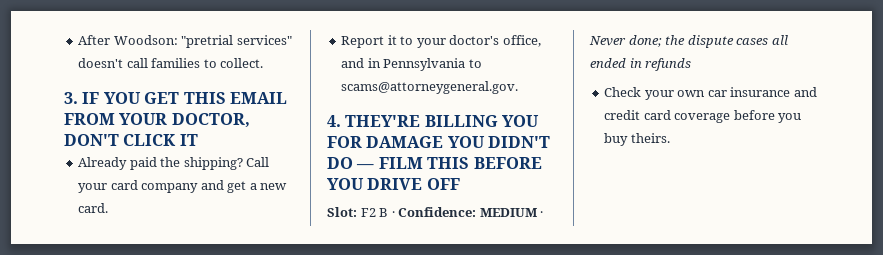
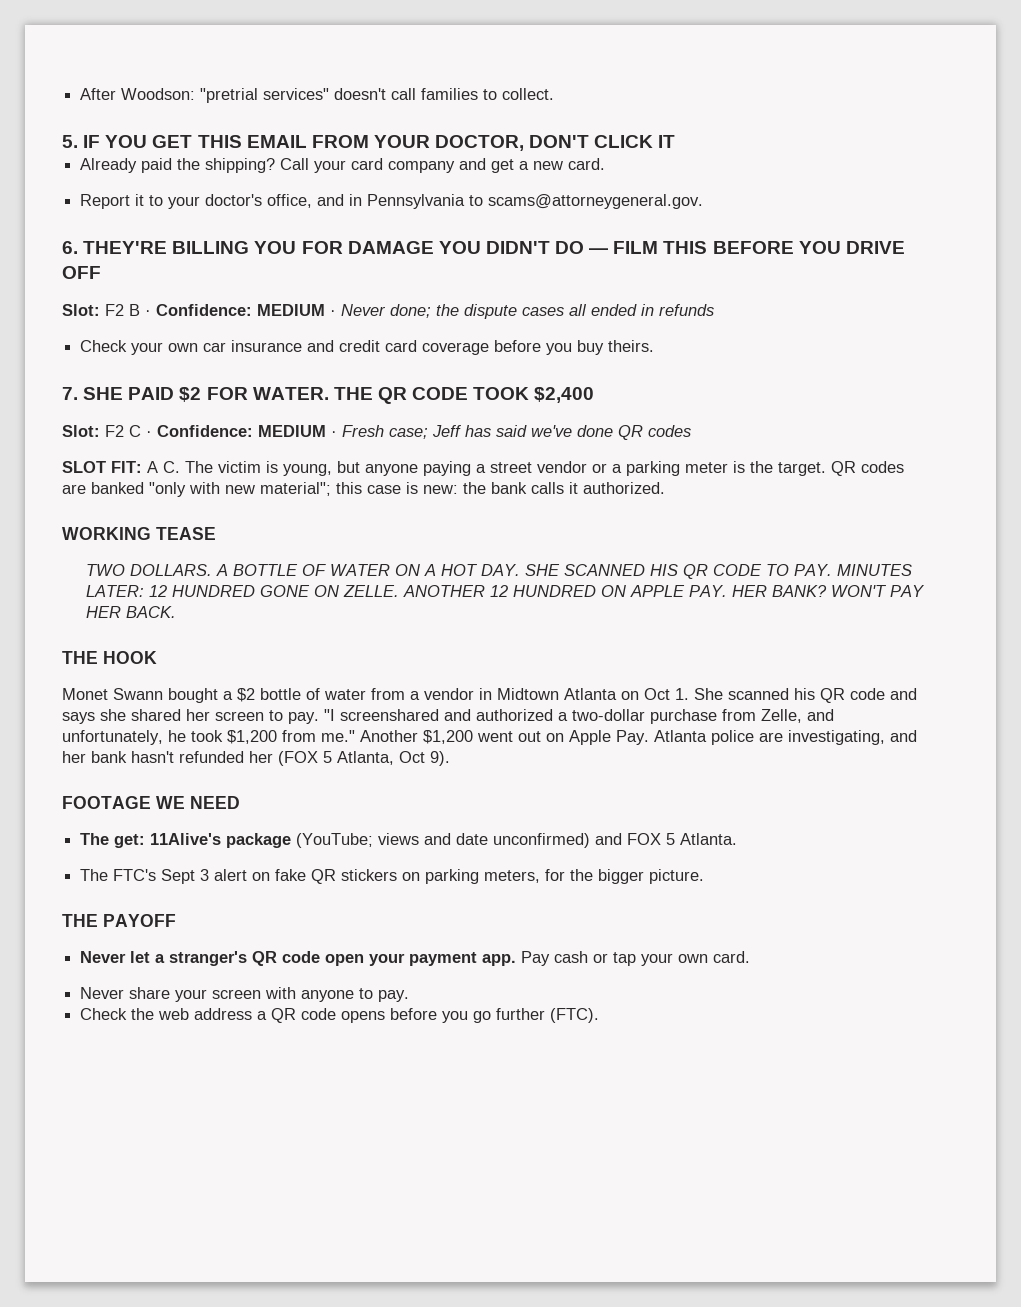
- 3. IF YOU GET THIS EMAIL FROM YOUR DOCTOR, DON'T CLICK IT
+ 5. IF YOU GET THIS EMAIL FROM YOUR DOCTOR, DON'T CLICK IT
- 4. THEY'RE BILLING YOU FOR DAMAGE YOU DIDN'T DO — FILM THIS BEFORE YOU DRIVE OFF
+ 6. THEY'RE BILLING YOU FOR DAMAGE YOU DIDN'T DO — FILM THIS BEFORE YOU DRIVE OFF
+ 7. SHE PAID $2 FOR WATER. THE QR CODE TOOK $2,400
+ Slot: F2 C · Confidence: MEDIUM · Fresh case; Jeff has said we've done QR codes
+ SLOT FIT: A C. The victim is young, but anyone paying a street vendor or a parking meter is the target. QR codes are banked "only with new material"; this case is new: the bank calls it authorized.
+ WORKING TEASE
+ TWO DOLLARS. A BOTTLE OF WATER ON A HOT DAY. SHE SCANNED HIS QR CODE TO PAY. MINUTES LATER: 12 HUNDRED GONE ON ZELLE. ANOTHER 12 HUNDRED ON APPLE PAY. HER BANK? WON'T PAY HER BACK.
+ THE HOOK
+ Monet Swann bought a $2 bottle of water from a vendor in Midtown Atlanta on Oct 1. She scanned his QR code and says she shared her screen to pay. "I screenshared and authorized a two-dollar purchase from Zelle, and unfortunately, he took $1,200 from me." Another $1,200 went out on Apple Pay. Atlanta police are investigating, and her bank hasn't refunded her (FOX 5 Atlanta, Oct 9).
+ FOOTAGE WE NEED
+ The get: 11Alive's package (YouTube; views and date unconfirmed) and FOX 5 Atlanta.
+ The FTC's Sept 3 alert on fake QR stickers on parking meters, for the bigger picture.
+ THE PAYOFF
+ Never let a stranger's QR code open your payment app. Pay cash or tap your own card.
+ Never share your screen with anyone to pay.
+ Check the web address a QR code opens before you go further (FTC).

